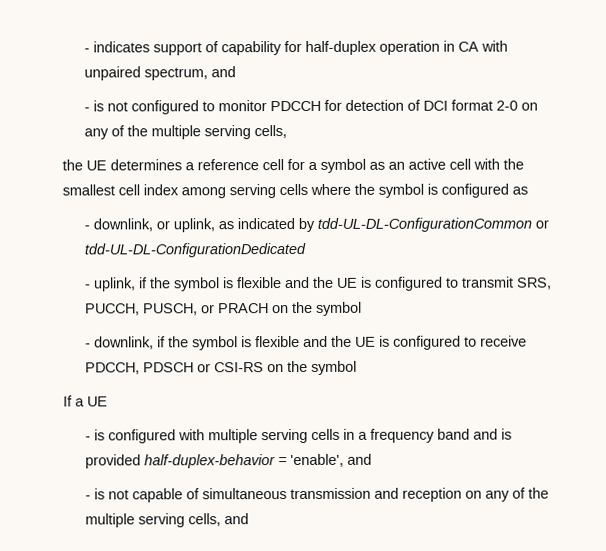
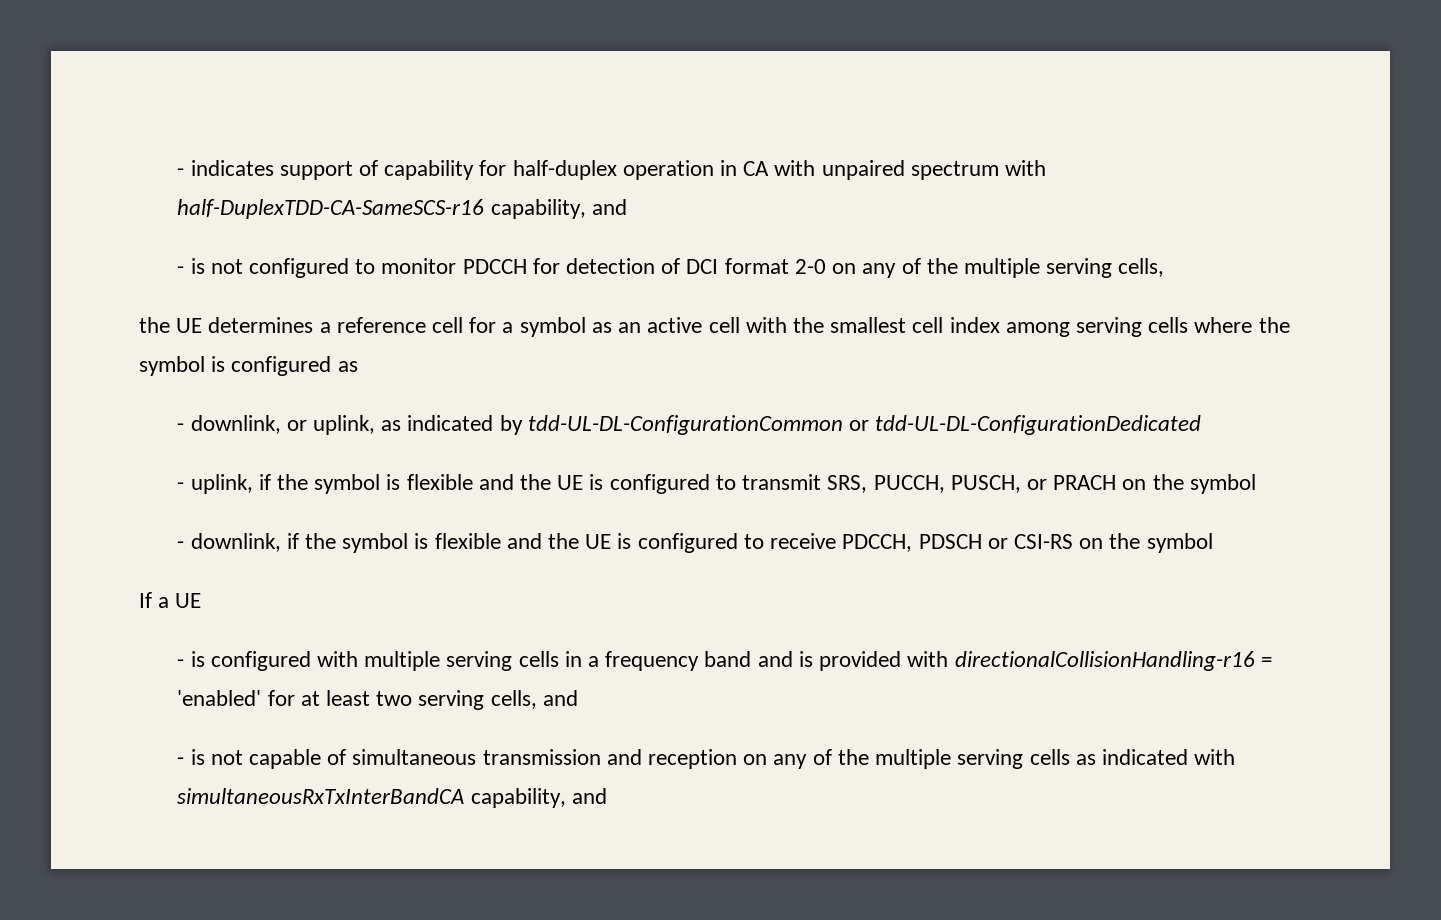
- - indicates support of capability for half-duplex operation in CA with unpaired spectrum, and
+ - indicates support of capability for half-duplex operation in CA with unpaired spectrum with half-DuplexTDD-CA-SameSCS-r16 capability, and
- - is configured with multiple serving cells in a frequency band and is provided half-duplex-behavior = 'enable', and
+ - is configured with multiple serving cells in a frequency band and is provided with directionalCollisionHandling-r16 = 'enabled' for at least two serving cells, and
- - is not capable of simultaneous transmission and reception on any of the multiple serving cells, and
+ - is not capable of simultaneous transmission and reception on any of the multiple serving cells as indicated with simultaneousRxTxInterBandCA capability, and

